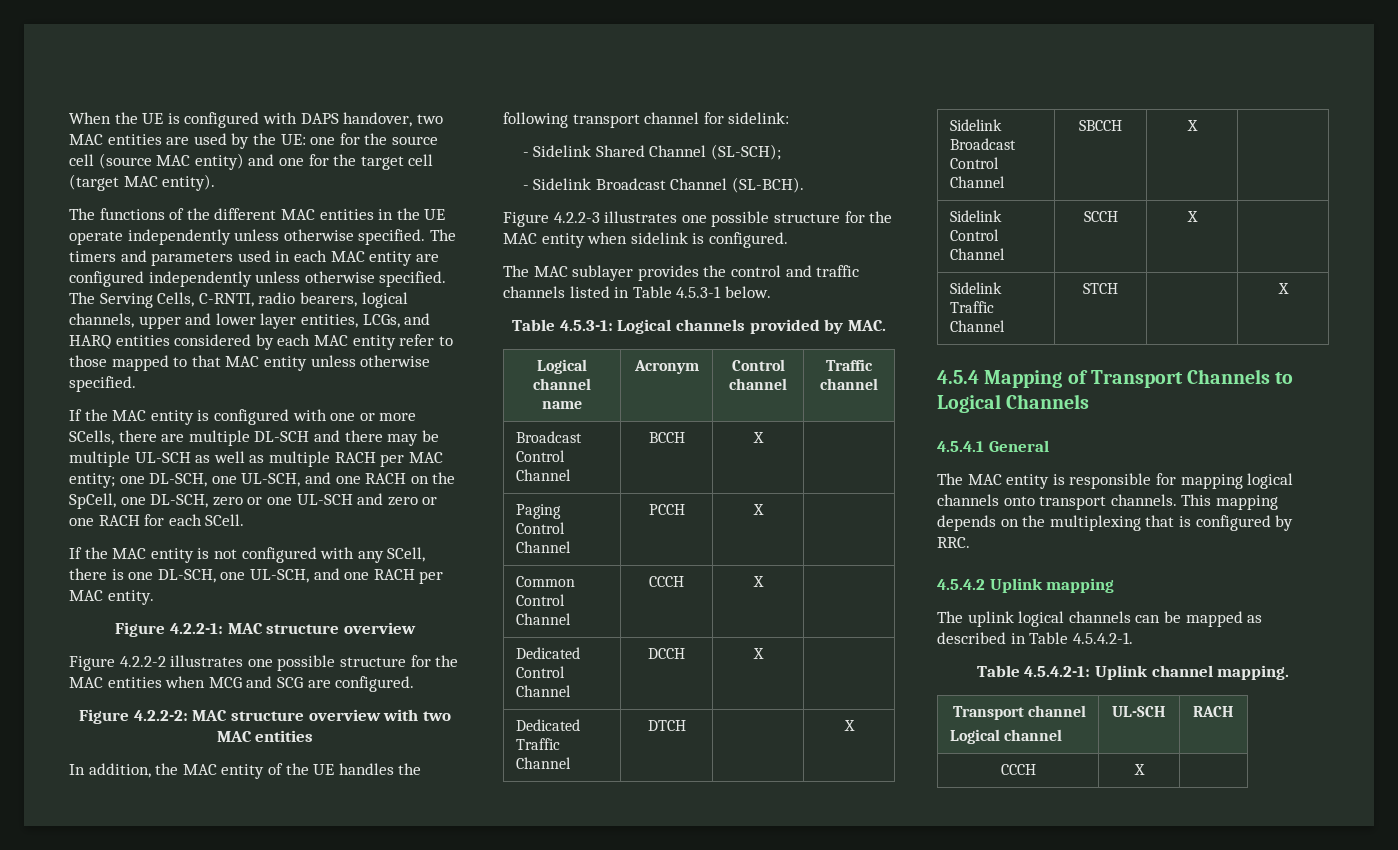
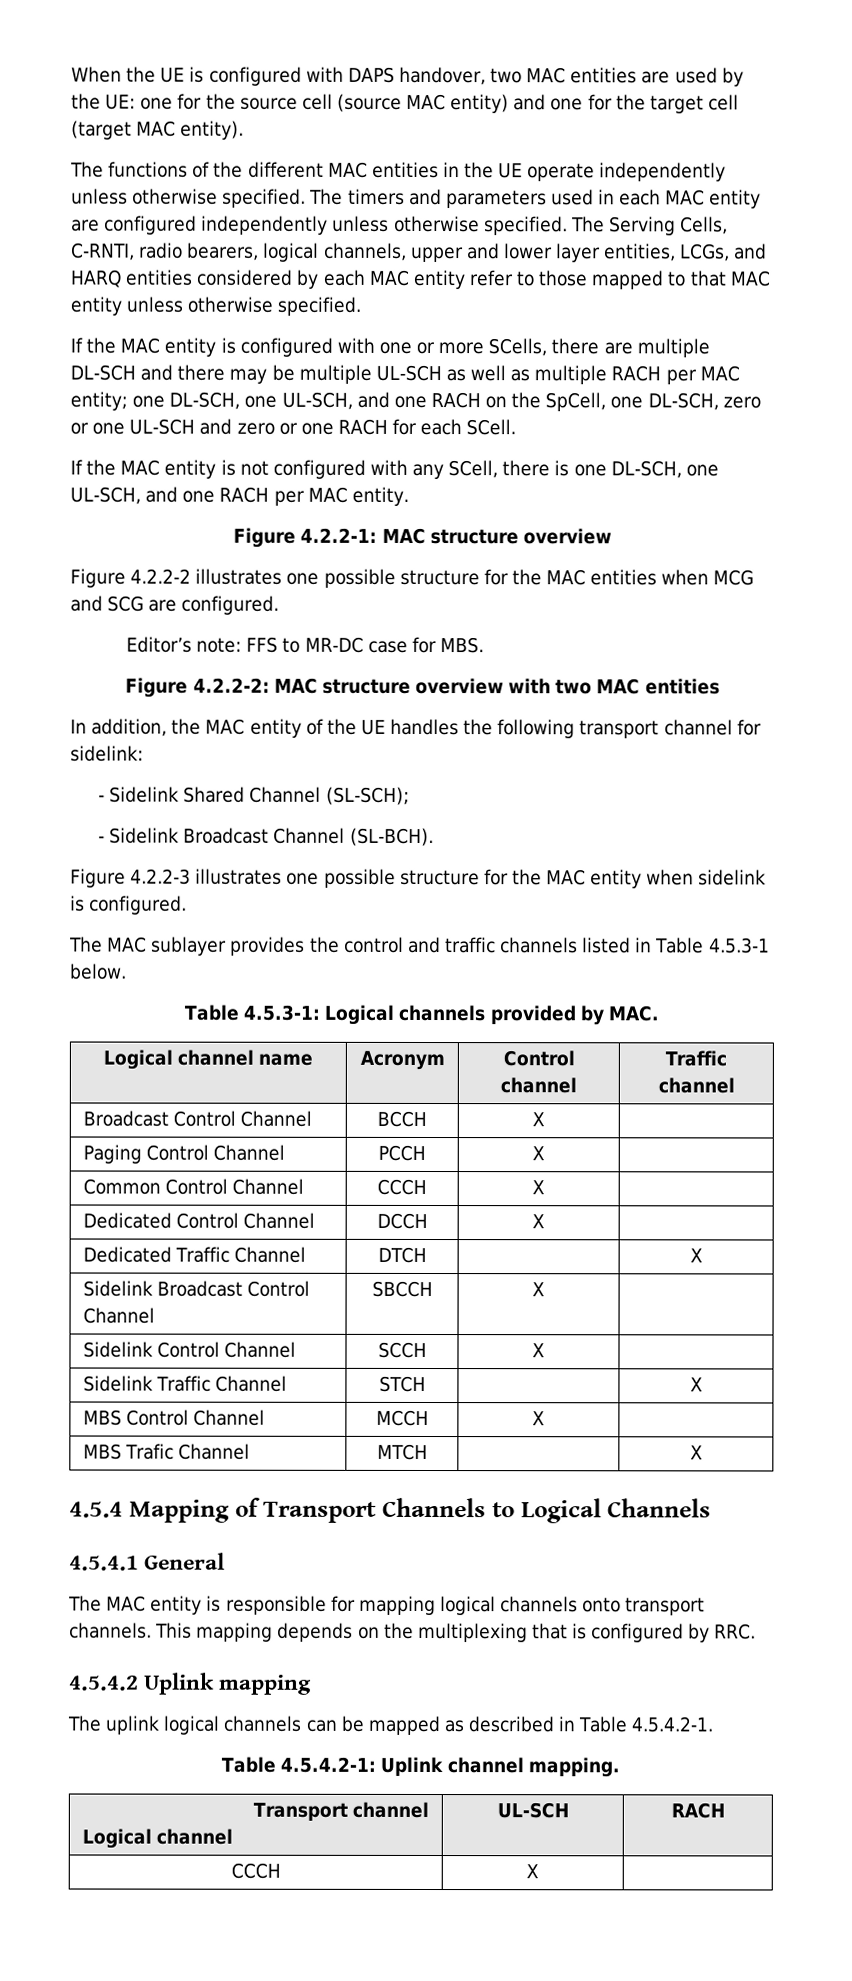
+ Editor’s note: FFS to MR-DC case for MBS.
+ MBS Control Channel | MCCH | X |
+ MBS Trafic Channel | MTCH | | X

